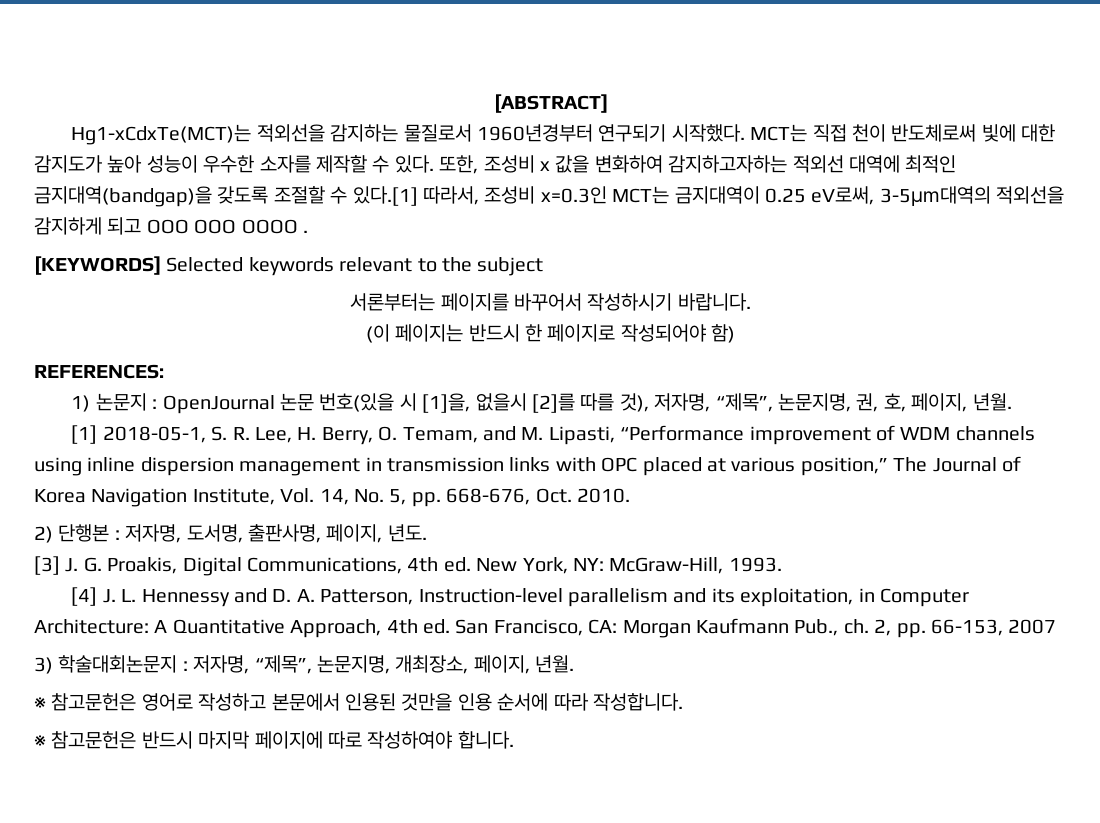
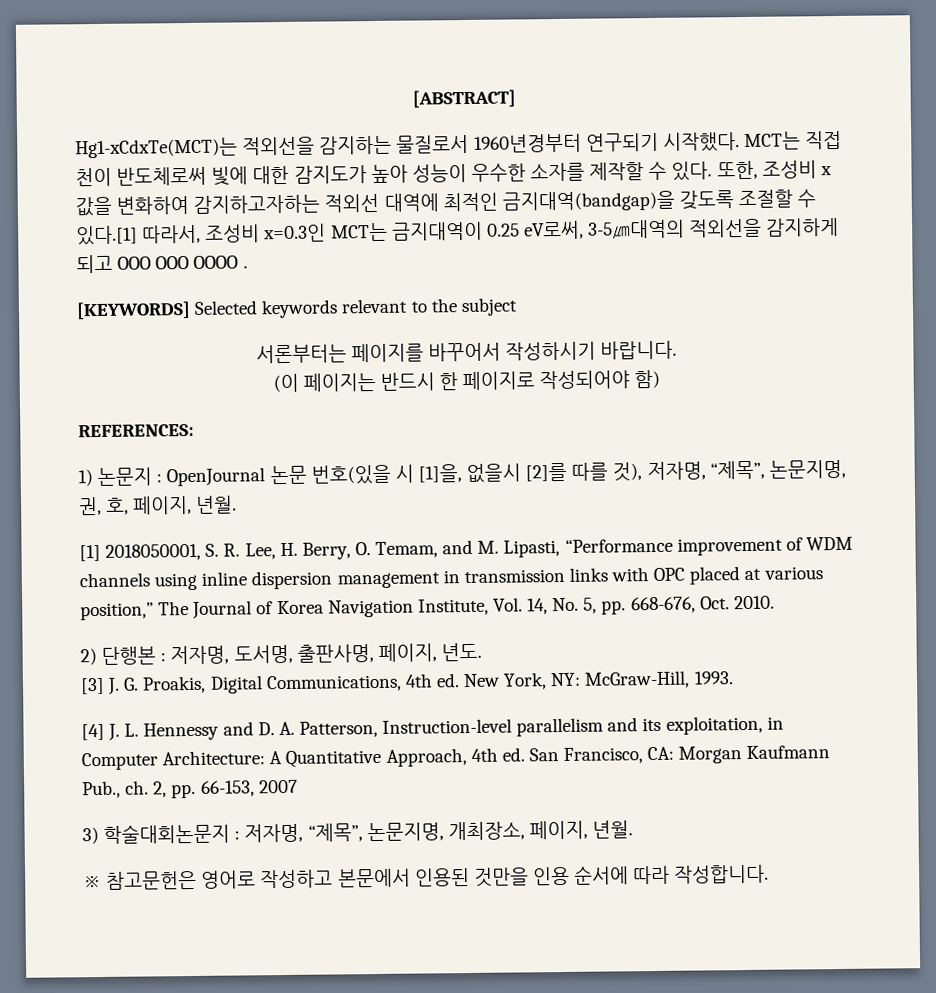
- [1] 2018-05-1, S. R. Lee, H. Berry, O. Temam, and M. Lipasti, “Performance improvement of WDM channels using inline dispersion management in transmission links with OPC placed at various position,” The Journal of Korea Navigation Institute, Vol. 14, No. 5, pp. 668-676, Oct. 2010.
+ [1] 2018050001, S. R. Lee, H. Berry, O. Temam, and M. Lipasti, “Performance improvement of WDM channels using inline dispersion management in transmission links with OPC placed at various position,” The Journal of Korea Navigation Institute, Vol. 14, No. 5, pp. 668-676, Oct. 2010.
- ※ 참고문헌은 반드시 마지막 페이지에 따로 작성하여야 합니다.

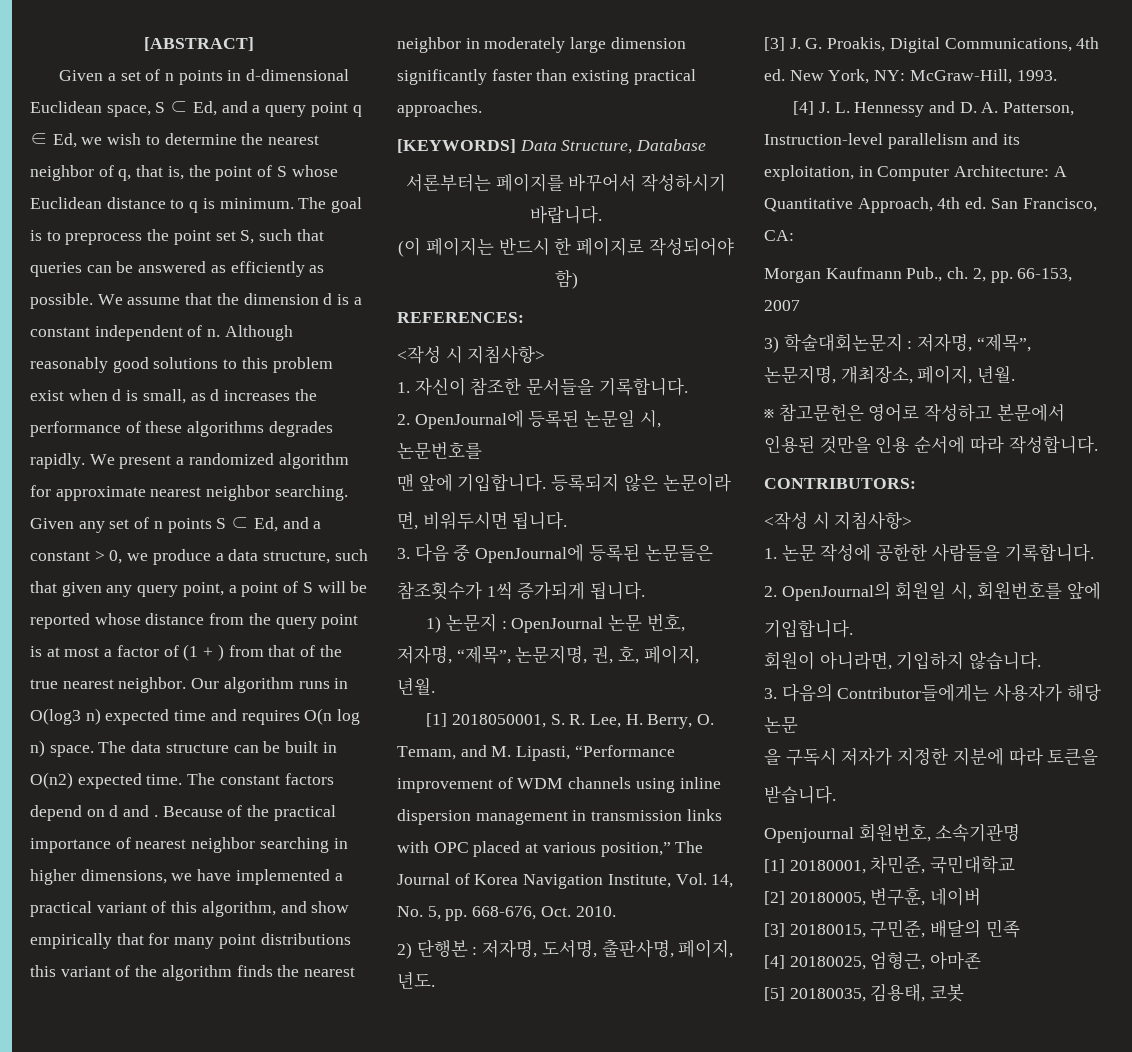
- Hg1-xCdxTe(MCT)는 적외선을 감지하는 물질로서 1960년경부터 연구되기 시작했다. MCT는 직접 천이 반도체로써 빛에 대한 감지도가 높아 성능이 우수한 소자를 제작할 수 있다. 또한, 조성비 x 값을 변화하여 감지하고자하는 적외선 대역에 최적인 금지대역(bandgap)을 갖도록 조절할 수 있다.[1] 따라서, 조성비 x=0.3인 MCT는 금지대역이 0.25 eV로써, 3-5㎛대역의 적외선을 감지하게 되고 OOO OOO OOOO .
- [KEYWORDS] Selected keywords relevant to the subject
+ Given a set of n points in d-dimensional Euclidean space, S ⊂ Ed, and a query point q ∈ Ed, we wish to determine the nearest neighbor of q, that is, the point of S whose Euclidean distance to q is minimum. The goal is to preprocess the point set S, such that queries can be answered as efficiently as possible. We assume that the dimension d is a constant independent of n. Although reasonably good solutions to this problem exist when d is small, as d increases the performance of these algorithms degrades rapidly. We present a randomized algorithm for approximate nearest neighbor searching. Given any set of n points S ⊂ Ed, and a constant > 0, we produce a data structure, such that given any query point, a point of S will be reported whose distance from the query point is at most a factor of (1 + ) from that of the true nearest neighbor. Our algorithm runs in O(log3 n) expected time and requires O(n log n) space. The data structure can be built in O(n2) expected time. The constant factors depend on d and . Because of the practical importance of nearest neighbor searching in higher dimensions, we have implemented a practical variant of this algorithm, and show empirically that for many point distributions this variant of the algorithm finds the nearest neighbor in moderately large dimension significantly faster than existing practical approaches.
+ [KEYWORDS] Data Structure, Database
  REFERENCES:
+ <작성 시 지침사항>
+ 1. 자신이 참조한 문서들을 기록합니다.
+ 2. OpenJournal에 등록된 논문일 시, 논문번호를
+ 맨 앞에 기입합니다. 등록되지 않은 논문이라
+ 면, 비워두시면 됩니다.
+ 3. 다음 중 OpenJournal에 등록된 논문들은
+ 참조횟수가 1씩 증가되게 됩니다.
- 1) 논문지 : OpenJournal 논문 번호(있을 시 [1]을, 없을시 [2]를 따를 것), 저자명, “제목”, 논문지명, 권, 호, 페이지, 년월.
+ 1) 논문지 : OpenJournal 논문 번호, 저자명, “제목”, 논문지명, 권, 호, 페이지, 년월.
- [4] J. L. Hennessy and D. A. Patterson, Instruction-level parallelism and its exploitation, in Computer Architecture: A Quantitative Approach, 4th ed. San Francisco, CA: Morgan Kaufmann Pub., ch. 2, pp. 66-153, 2007
+ [4] J. L. Hennessy and D. A. Patterson, Instruction-level parallelism and its exploitation, in Computer Architecture: A Quantitative Approach, 4th ed. San Francisco, CA:
+ Morgan Kaufmann Pub., ch. 2, pp. 66-153, 2007
+ CONTRIBUTORS:
+ <작성 시 지침사항>
+ 1. 논문 작성에 공한한 사람들을 기록합니다.
+ 2. OpenJournal의 회원일 시, 회원번호를 앞에
+ 기입합니다.
+ 회원이 아니라면, 기입하지 않습니다.
+ 3. 다음의 Contributor들에게는 사용자가 해당 논문
+ 을 구독시 저자가 지정한 지분에 따라 토큰을
+ 받습니다.
+ Openjournal 회원번호, 소속기관명
+ [1] 20180001, 차민준, 국민대학교
+ [2] 20180005, 변구훈, 네이버
+ [3] 20180015, 구민준, 배달의 민족
+ [4] 20180025, 엄형근, 아마존
+ [5] 20180035, 김용태, 코봇

